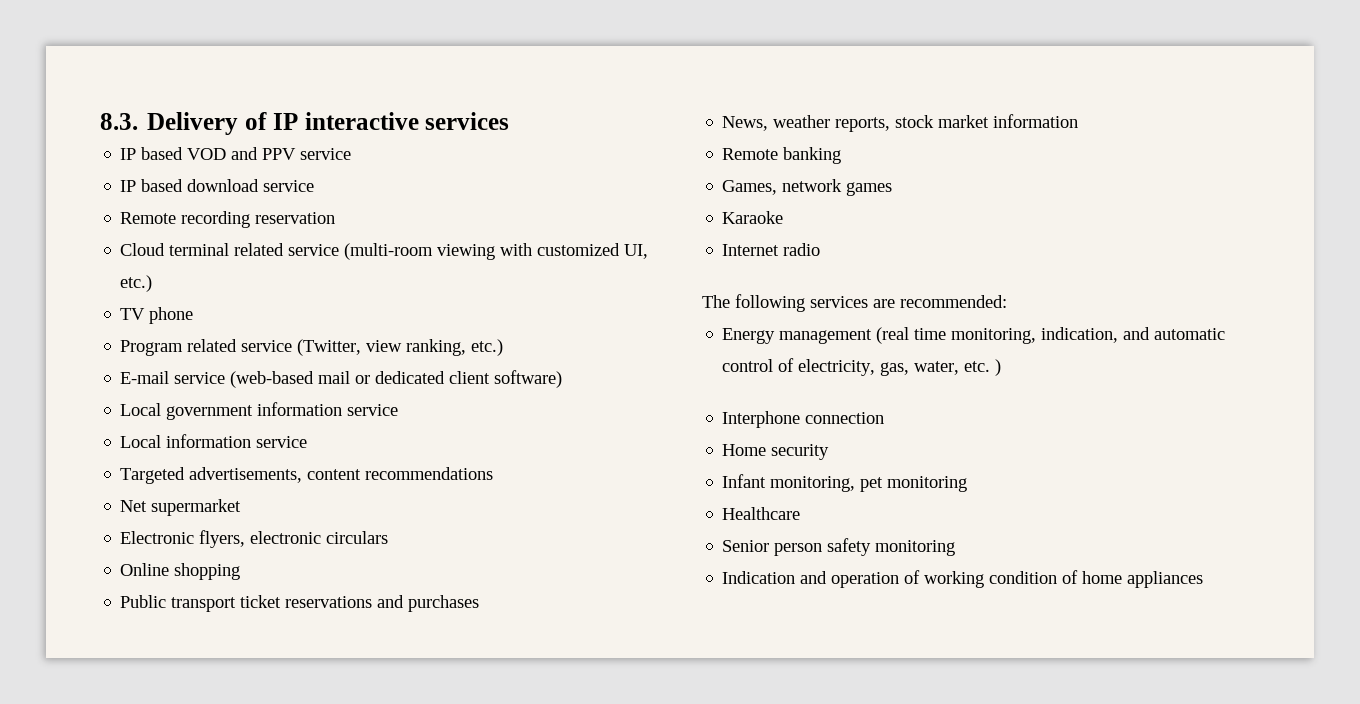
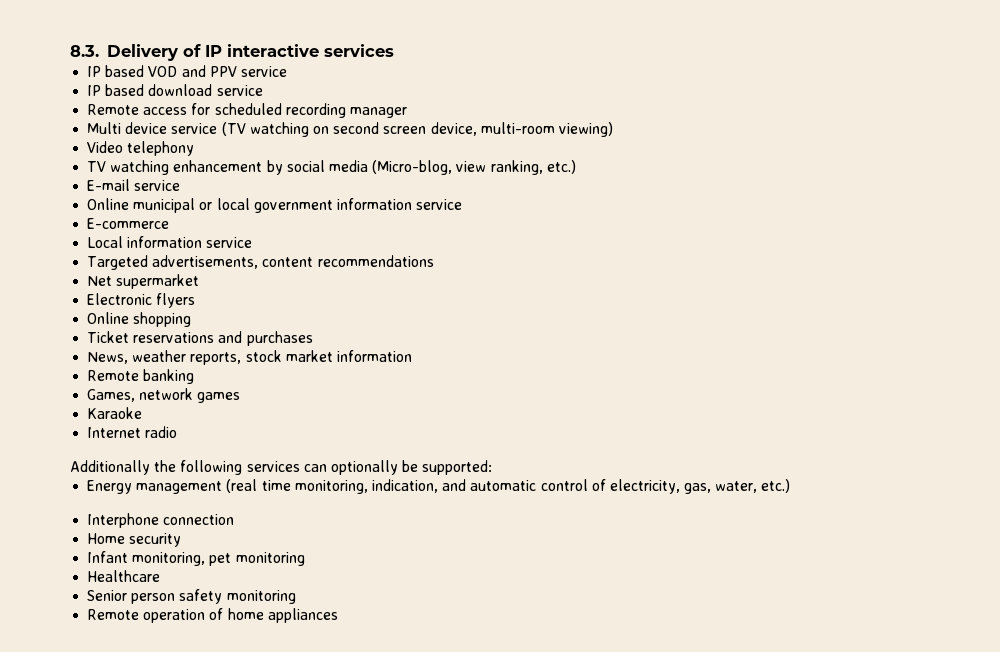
- Remote recording reservation
- Cloud terminal related service (multi-room viewing with customized UI, etc.)
- TV phone
- Program related service (Twitter, view ranking, etc.)
+ Remote access for scheduled recording manager
+ Multi device service (TV watching on second screen device, multi-room viewing)
+ Video telephony
+ TV watching enhancement by social media (Micro-blog, view ranking, etc.)
- E-mail service (web-based mail or dedicated client software)
- Local government information service
+ E-mail service
+ Online municipal or local government information service
+ E-commerce
- Electronic flyers, electronic circulars
+ Electronic flyers
- Public transport ticket reservations and purchases
+ Ticket reservations and purchases
- The following services are recommended:
+ Additionally the following services can optionally be supported:
- Energy management (real time monitoring, indication, and automatic control of electricity, gas, water, etc. )
+ Energy management (real time monitoring, indication, and automatic control of electricity, gas, water, etc.)
- Indication and operation of working condition of home appliances
+ Remote operation of home appliances

